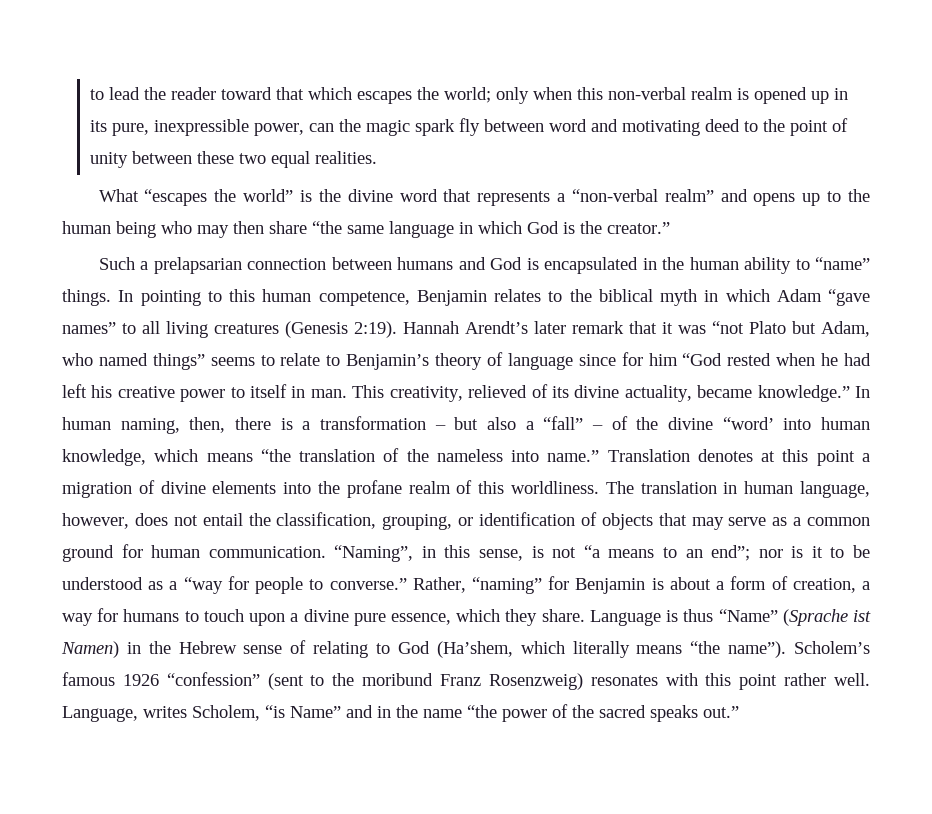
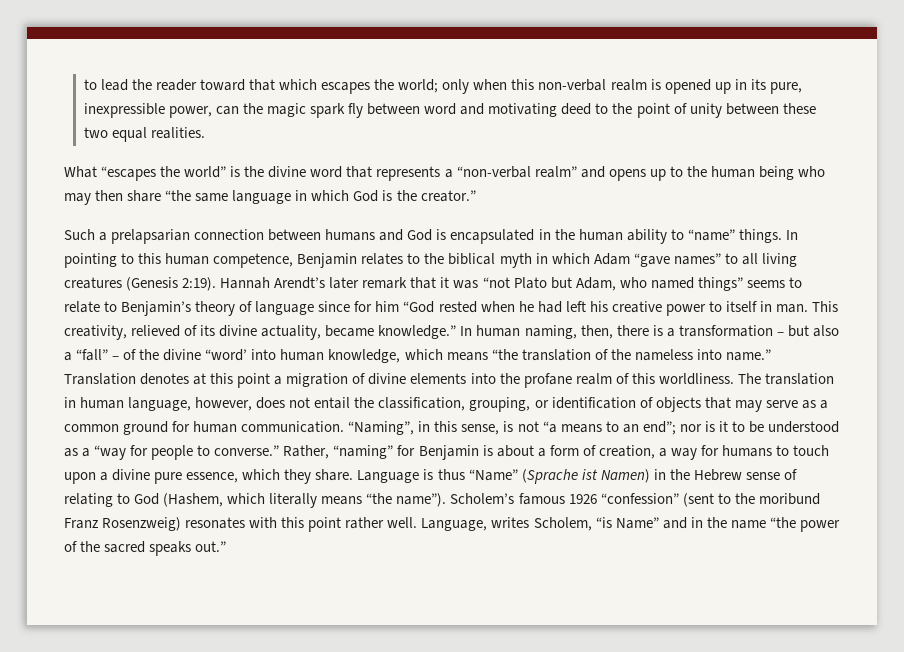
- Language is thus “Name” (Sprache ist Namen) in the Hebrew sense of relating to God (Ha’shem, which literally means “the name”).
+ Language is thus “Name” (Sprache ist Namen) in the Hebrew sense of relating to God (Hashem, which literally means “the name”).

